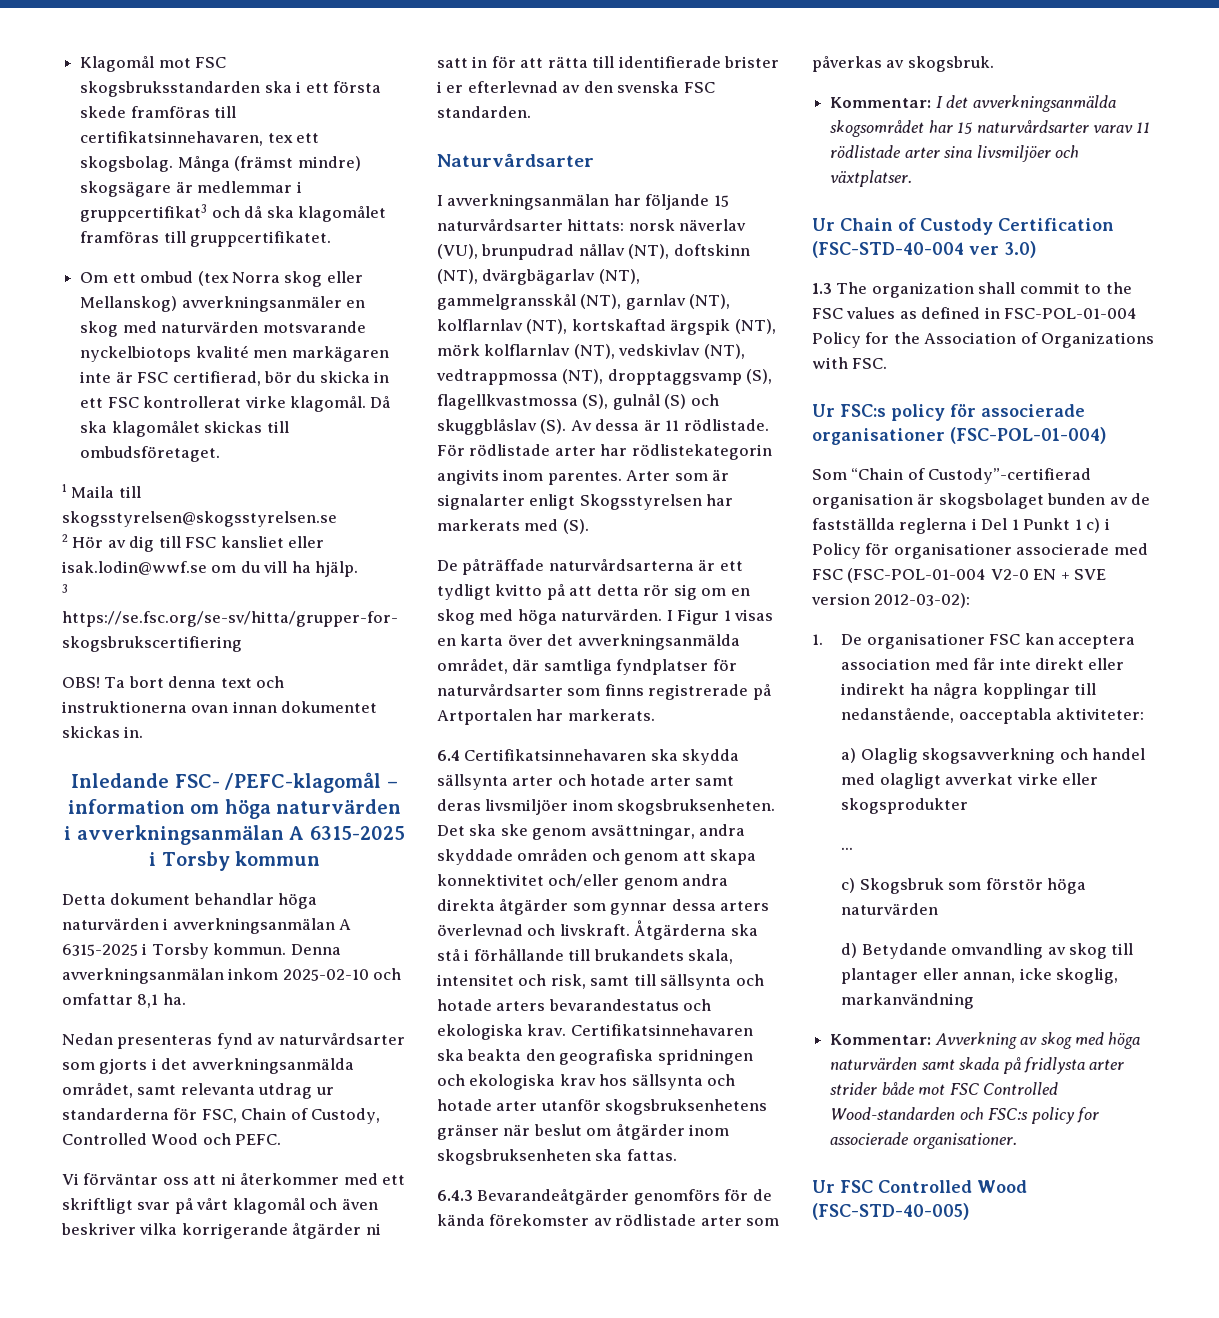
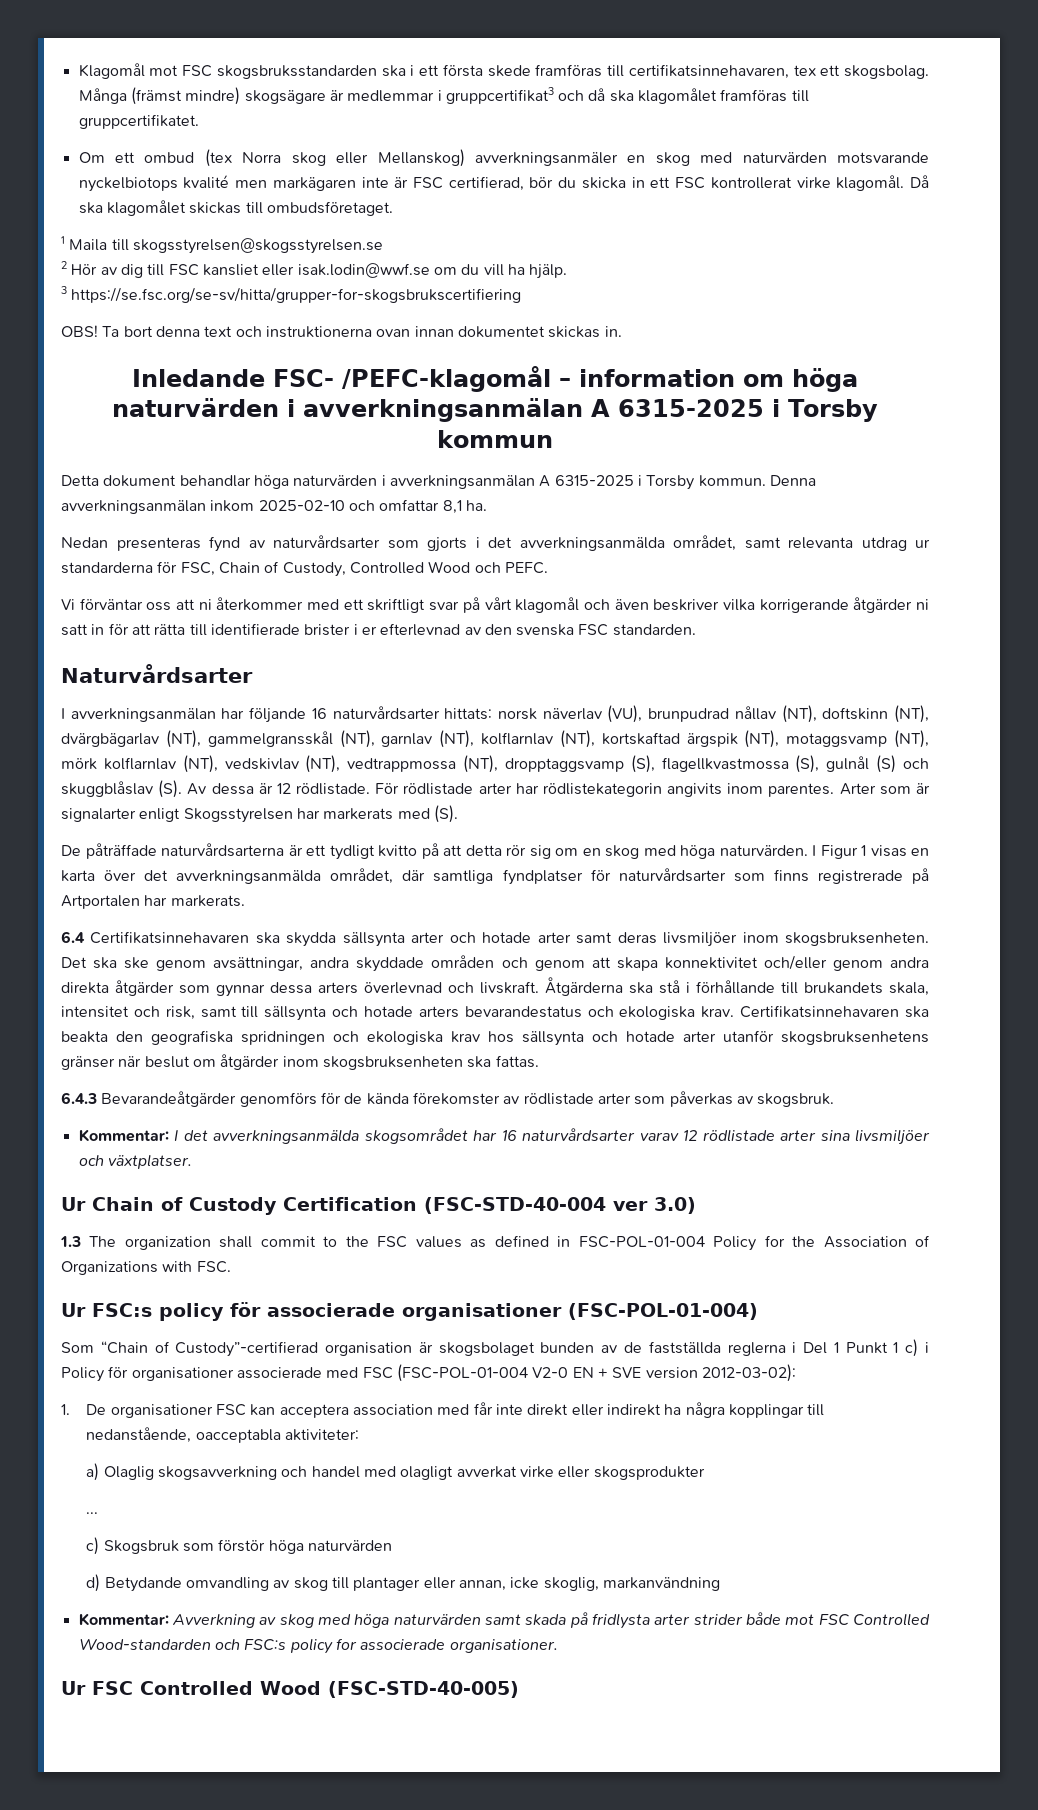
- I avverkningsanmälan har följande 15 naturvårdsarter hittats: norsk näverlav (VU), brunpudrad nållav (NT), doftskinn (NT), dvärgbägarlav (NT), gammelgransskål (NT), garnlav (NT), kolflarnlav (NT), kortskaftad ärgspik (NT), mörk kolflarnlav (NT), vedskivlav (NT), vedtrappmossa (NT), dropptaggsvamp (S), flagellkvastmossa (S), gulnål (S) och skuggblåslav (S). Av dessa är 11 rödlistade.
+ I avverkningsanmälan har följande 16 naturvårdsarter hittats: norsk näverlav (VU), brunpudrad nållav (NT), doftskinn (NT), dvärgbägarlav (NT), gammelgransskål (NT), garnlav (NT), kolflarnlav (NT), kortskaftad ärgspik (NT), motaggsvamp (NT), mörk kolflarnlav (NT), vedskivlav (NT), vedtrappmossa (NT), dropptaggsvamp (S), flagellkvastmossa (S), gulnål (S) och skuggblåslav (S). Av dessa är 12 rödlistade.
- Kommentar: I det avverkningsanmälda skogsområdet har 15 naturvårdsarter varav 11 rödlistade arter sina livsmiljöer och växtplatser.
+ Kommentar: I det avverkningsanmälda skogsområdet har 16 naturvårdsarter varav 12 rödlistade arter sina livsmiljöer och växtplatser.

